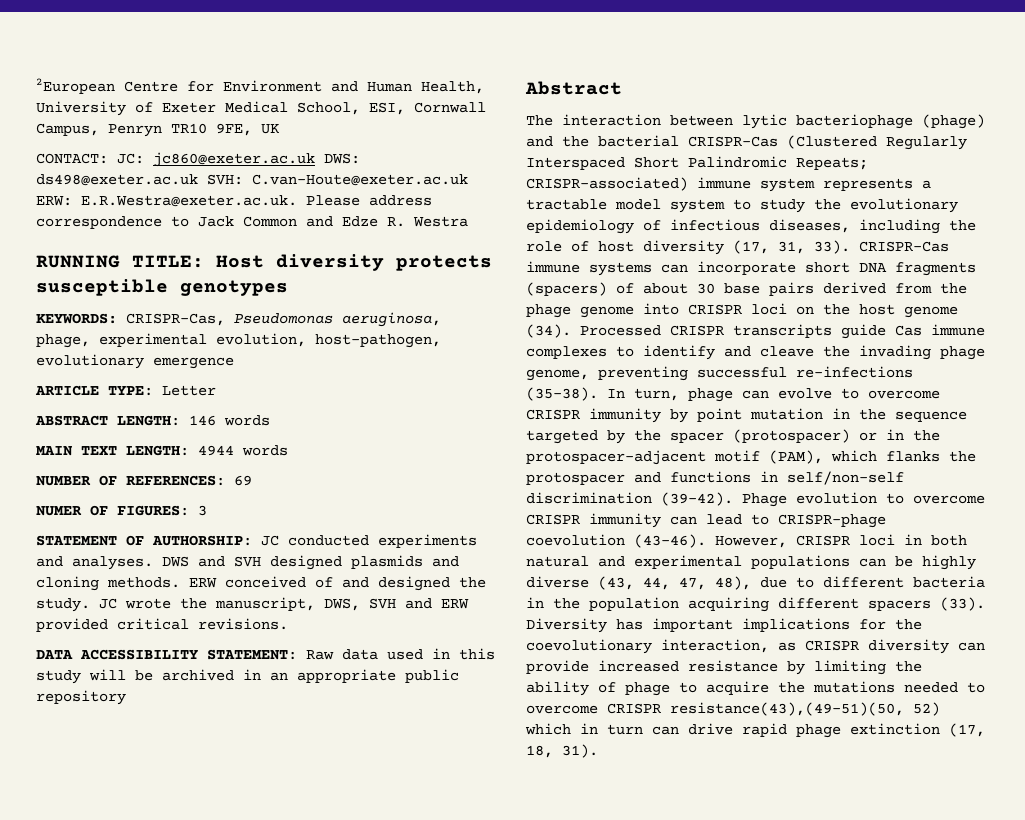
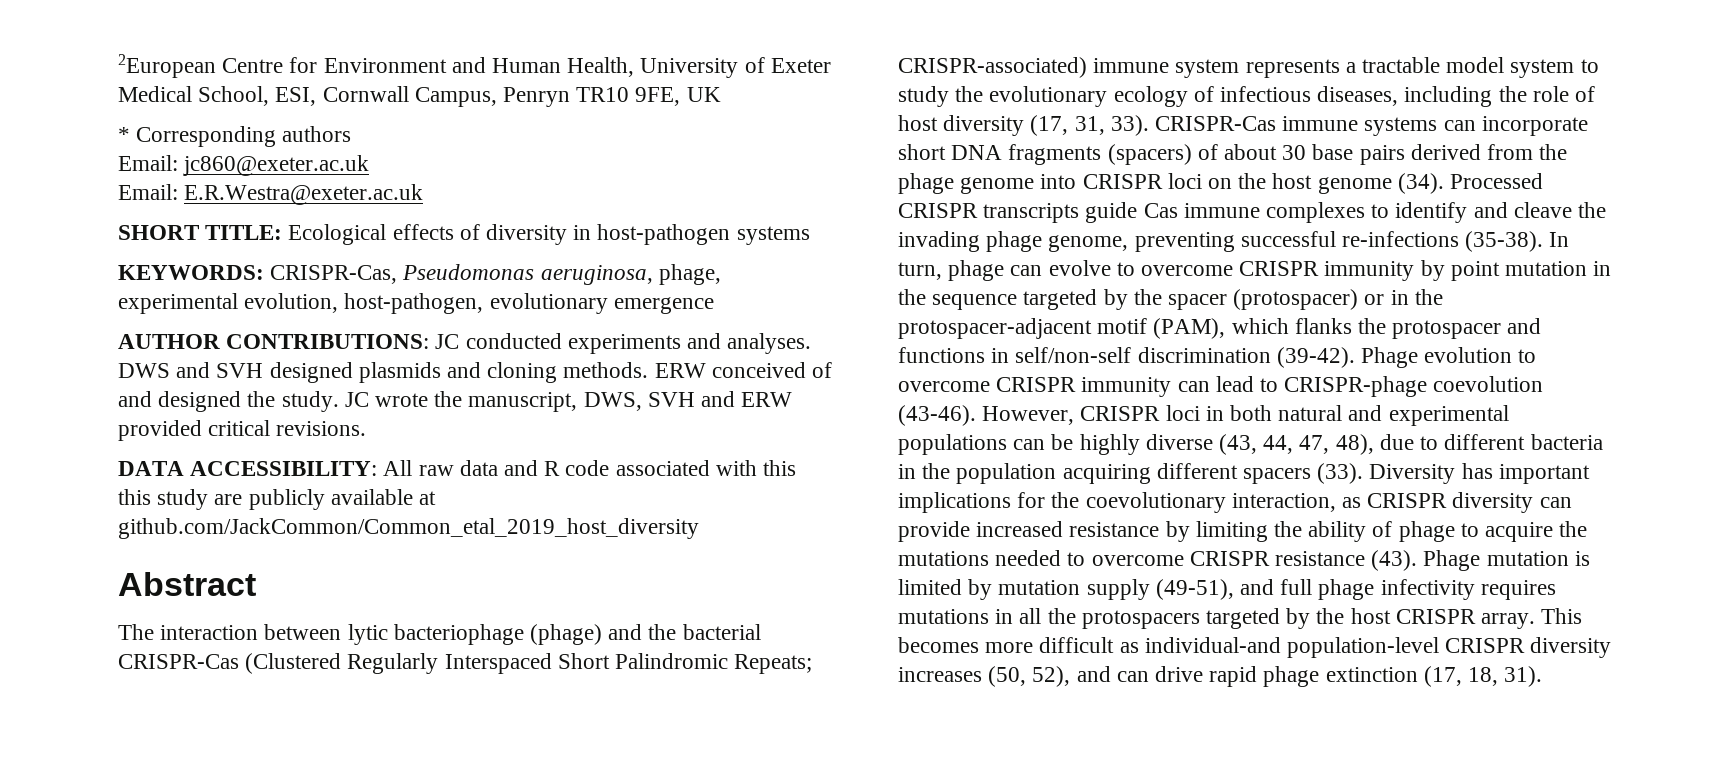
- CONTACT: JC: jc860@exeter.ac.uk DWS: ds498@exeter.ac.uk SVH: C.van-Houte@exeter.ac.uk ERW: E.R.Westra@exeter.ac.uk. Please address correspondence to Jack Common and Edze R. Westra
- RUNNING TITLE: Host diversity protects susceptible genotypes
+ * Corresponding authors
+ Email: jc860@exeter.ac.uk
+ Email: E.R.Westra@exeter.ac.uk
+ SHORT TITLE: Ecological effects of diversity in host-pathogen systems
- ARTICLE TYPE: Letter
- ABSTRACT LENGTH: 146 words
- MAIN TEXT LENGTH: 4944 words
- NUMBER OF REFERENCES: 69
- NUMER OF FIGURES: 3
- STATEMENT OF AUTHORSHIP: JC conducted experiments and analyses.
+ AUTHOR CONTRIBUTIONS: JC conducted experiments and analyses.
- DATA ACCESSIBILITY STATEMENT: Raw data used in this study will be archived in an appropriate public repository
+ DATA ACCESSIBILITY: All raw data and R code associated with this this study are publicly available at github.com/JackCommon/Common_etal_2019_host_diversity
- The interaction between lytic bacteriophage (phage) and the bacterial CRISPR-Cas (Clustered Regularly Interspaced Short Palindromic Repeats; CRISPR-associated) immune system represents a tractable model system to study the evolutionary epidemiology of infectious diseases, including the role of host diversity (17, 31, 33).
+ The interaction between lytic bacteriophage (phage) and the bacterial CRISPR-Cas (Clustered Regularly Interspaced Short Palindromic Repeats; CRISPR-associated) immune system represents a tractable model system to study the evolutionary ecology of infectious diseases, including the role of host diversity (17, 31, 33).
- Diversity has important implications for the coevolutionary interaction, as CRISPR diversity can provide increased resistance by limiting the ability of phage to acquire the mutations needed to overcome CRISPR resistance(43),(49-51)(50, 52) which in turn can drive rapid phage extinction (17, 18, 31).
+ Diversity has important implications for the coevolutionary interaction, as CRISPR diversity can provide increased resistance by limiting the ability of phage to acquire the mutations needed to overcome CRISPR resistance (43). Phage mutation is limited by mutation supply (49-51), and full phage infectivity requires mutations in all the protospacers targeted by the host CRISPR array. This becomes more difficult as individual-and population-level CRISPR diversity increases (50, 52), and can drive rapid phage extinction (17, 18, 31).

